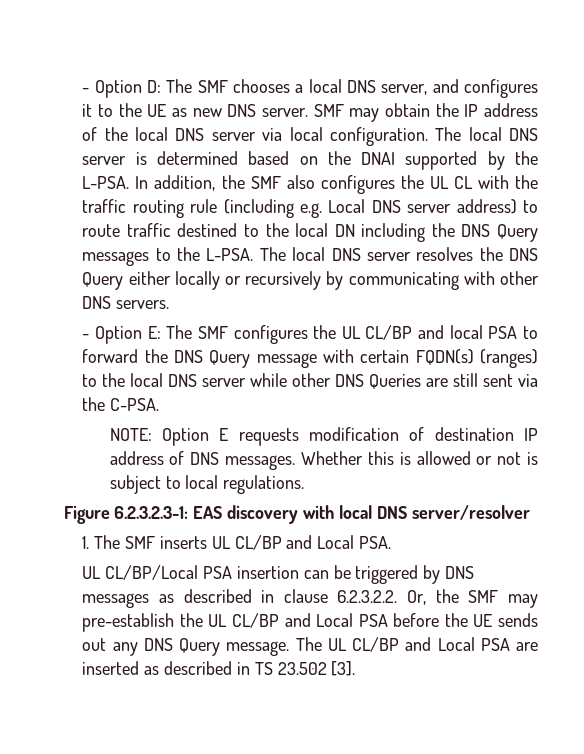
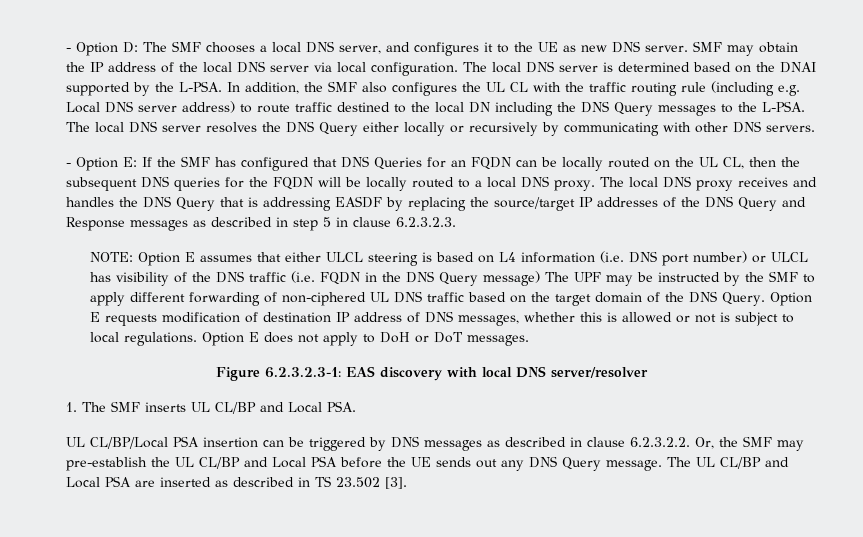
- - Option E: The SMF configures the UL CL/BP and local PSA to forward the DNS Query message with certain FQDN(s) (ranges) to the local DNS server while other DNS Queries are still sent via the C-PSA.
- NOTE: Option E requests modification of destination IP address of DNS messages. Whether this is allowed or not is subject to local regulations.
+ - Option E: If the SMF has configured that DNS Queries for an FQDN can be locally routed on the UL CL, then the subsequent DNS queries for the FQDN will be locally routed to a local DNS proxy. The local DNS proxy receives and handles the DNS Query that is addressing EASDF by replacing the source/target IP addresses of the DNS Query and Response messages as described in step 5 in clause 6.2.3.2.3.
+ NOTE: Option E assumes that either ULCL steering is based on L4 information (i.e. DNS port number) or ULCL has visibility of the DNS traffic (i.e. FQDN in the DNS Query message) The UPF may be instructed by the SMF to apply different forwarding of non-ciphered UL DNS traffic based on the target domain of the DNS Query. Option E requests modification of destination IP address of DNS messages, whether this is allowed or not is subject to local regulations. Option E does not apply to DoH or DoT messages.

